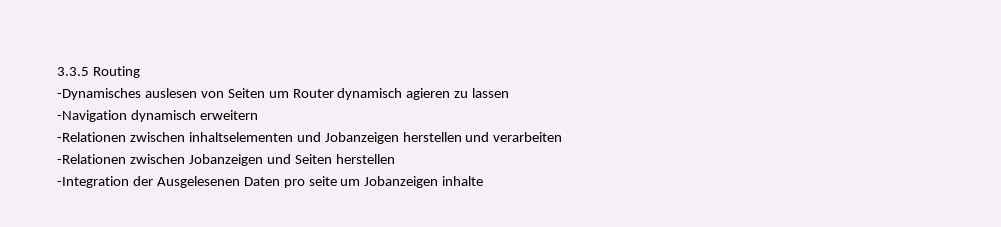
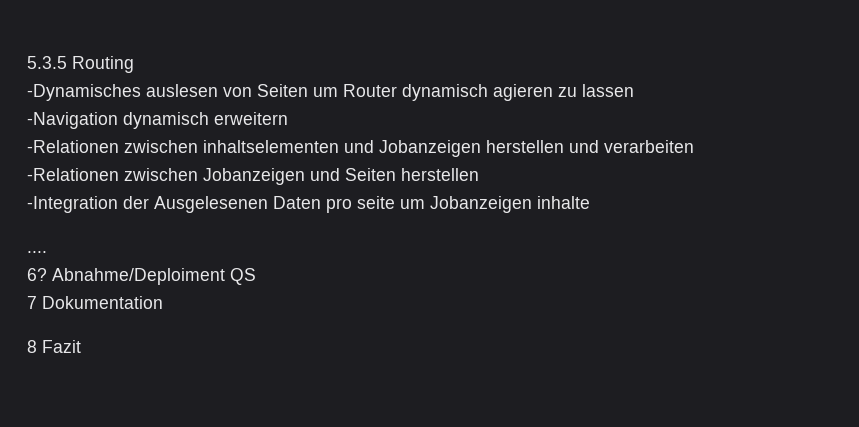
- 3.3.5 Routing
+ 5.3.5 Routing
+ ....
+ 6? Abnahme/Deploiment QS
+ 7 Dokumentation
+ 8 Fazit

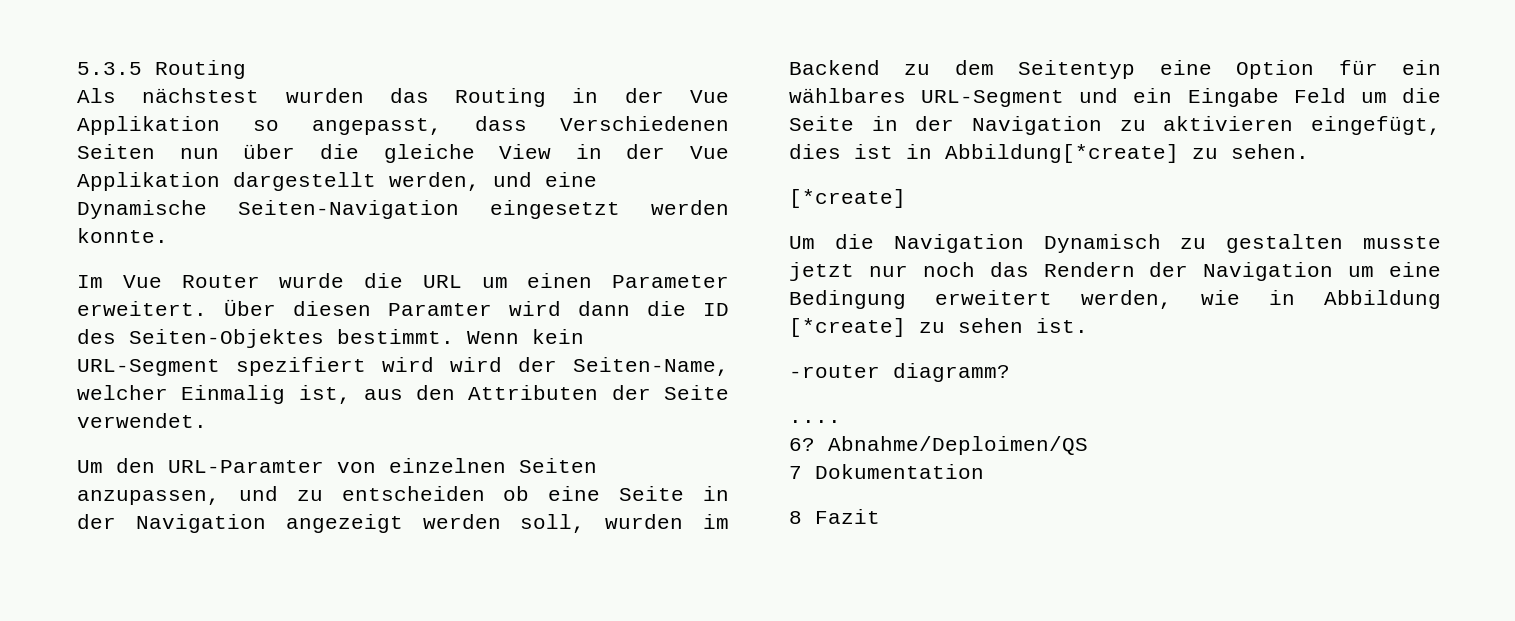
- -Dynamisches auslesen von Seiten um Router dynamisch agieren zu lassen
- -Navigation dynamisch erweitern
- -Relationen zwischen inhaltselementen und Jobanzeigen herstellen und verarbeiten
- -Relationen zwischen Jobanzeigen und Seiten herstellen
- -Integration der Ausgelesenen Daten pro seite um Jobanzeigen inhalte
+ Als nächstest wurden das Routing in der Vue Applikation so angepasst, dass Verschiedenen Seiten nun über die gleiche View in der Vue Applikation dargestellt werden, und eine Dynamische Seiten-Navigation eingesetzt werden konnte.
+ Im Vue Router wurde die URL um einen Parameter erweitert. Über diesen Paramter wird dann die ID des Seiten-Objektes bestimmt. Wenn kein URL-Segment spezifiert wird wird der Seiten-Name, welcher Einmalig ist, aus den Attributen der Seite verwendet.
+ Um den URL-Paramter von einzelnen Seiten anzupassen, und zu entscheiden ob eine Seite in der Navigation angezeigt werden soll, wurden im Backend zu dem Seitentyp eine Option für ein wählbares URL-Segment und ein Eingabe Feld um die Seite in der Navigation zu aktivieren eingefügt, dies ist in Abbildung[*create] zu sehen.
+ [*create]
+ Um die Navigation Dynamisch zu gestalten musste jetzt nur noch das Rendern der Navigation um eine Bedingung erweitert werden, wie in Abbildung [*create] zu sehen ist.
+ -router diagramm?
- Abnahme/Deploiment QS
+ Abnahme/Deploimen/QS

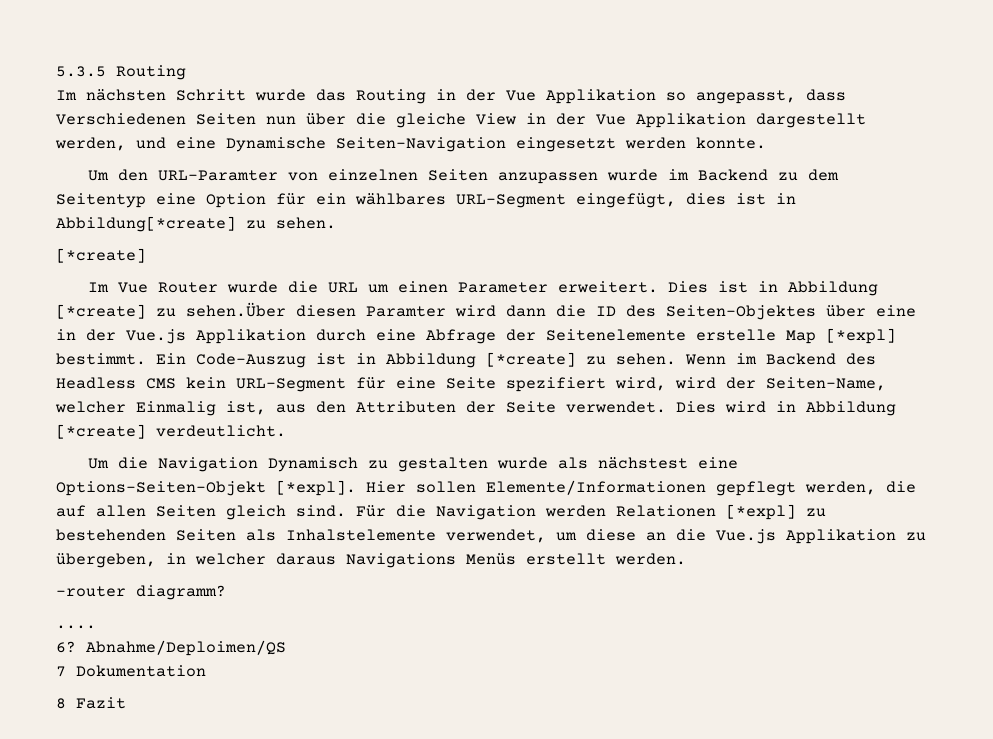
- Als nächstest wurden das Routing in der Vue Applikation so angepasst, dass Verschiedenen Seiten nun über die gleiche View in der Vue Applikation dargestellt werden, und eine Dynamische Seiten-Navigation eingesetzt werden konnte.
+ Im nächsten Schritt wurde das Routing in der Vue Applikation so angepasst, dass Verschiedenen Seiten nun über die gleiche View in der Vue Applikation dargestellt werden, und eine Dynamische Seiten-Navigation eingesetzt werden konnte.
+ Um den URL-Paramter von einzelnen Seiten anzupassen wurde im Backend zu dem Seitentyp eine Option für ein wählbares URL-Segment eingefügt, dies ist in Abbildung[*create] zu sehen.
+ [*create]
- Über diesen Paramter wird dann die ID des Seiten-Objektes bestimmt. Wenn kein URL-Segment spezifiert wird wird der Seiten-Name, welcher Einmalig ist, aus den Attributen der Seite verwendet.
- Um den URL-Paramter von einzelnen Seiten anzupassen, und zu entscheiden ob eine Seite in der Navigation angezeigt werden soll, wurden im Backend zu dem Seitentyp eine Option für ein wählbares URL-Segment und ein Eingabe Feld um die Seite in der Navigation zu aktivieren eingefügt, dies ist in Abbildung[*create] zu sehen.
- [*create]
+ Dies ist in Abbildung [*create] zu sehen.Über diesen Paramter wird dann die ID des Seiten-Objektes über eine in der Vue.js Applikation durch eine Abfrage der Seitenelemente erstelle Map [*expl] bestimmt. Ein Code-Auszug ist in Abbildung [*create] zu sehen. Wenn im Backend des Headless CMS kein URL-Segment für eine Seite spezifiert wird, wird der Seiten-Name, welcher Einmalig ist, aus den Attributen der Seite verwendet. Dies wird in Abbildung [*create] verdeutlicht.
- Um die Navigation Dynamisch zu gestalten musste jetzt nur noch das Rendern der Navigation um eine Bedingung erweitert werden, wie in Abbildung [*create] zu sehen ist.
+ Um die Navigation Dynamisch zu gestalten wurde als nächstest eine Options-Seiten-Objekt [*expl]. Hier sollen Elemente/Informationen gepflegt werden, die auf allen Seiten gleich sind. Für die Navigation werden Relationen [*expl] zu bestehenden Seiten als Inhalstelemente verwendet, um diese an die Vue.js Applikation zu übergeben, in welcher daraus Navigations Menüs erstellt werden.

